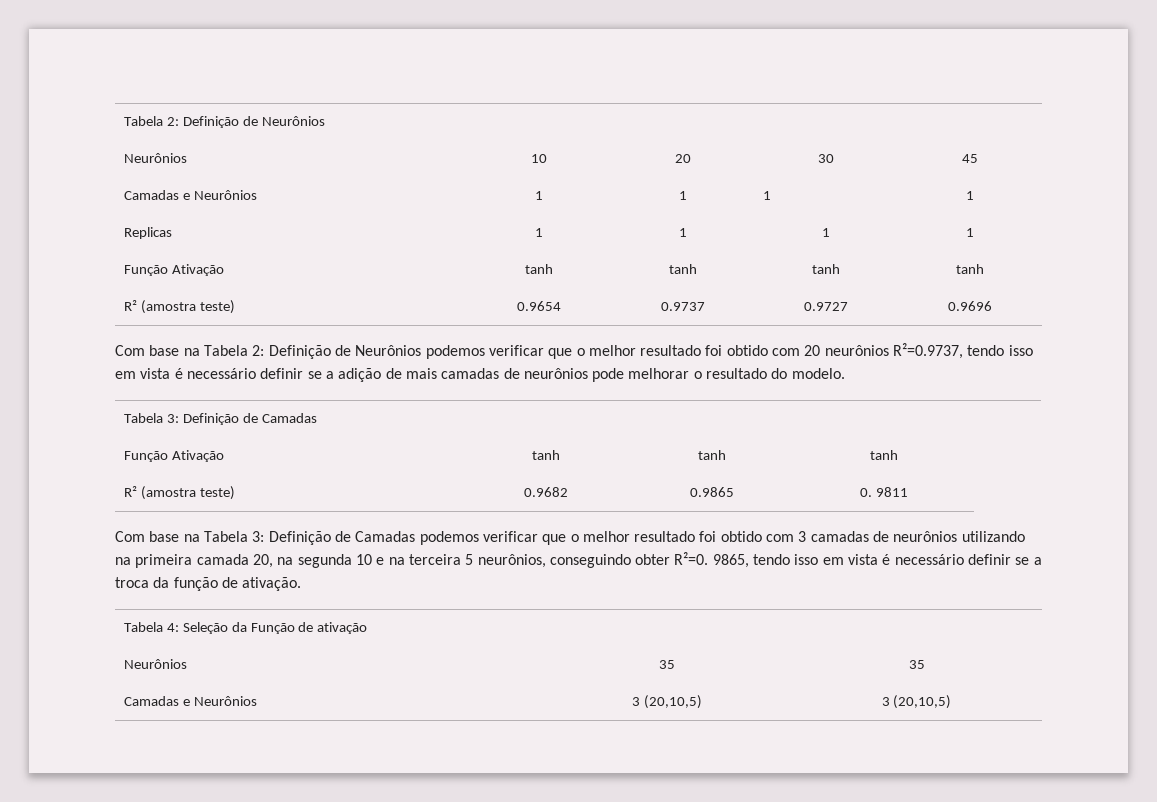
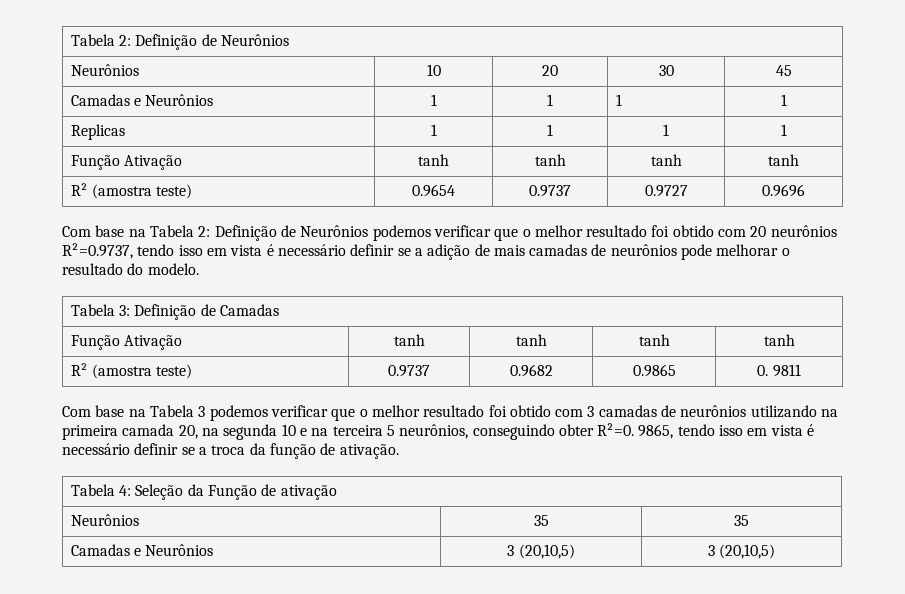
  Com base na Tabela 2: Definição de Neurônios podemos verificar que o melhor resultado foi obtido com 20 neurônios R²=0.9737, tendo isso em vista é necessário definir se a adição de mais camadas de neurônios pode melhorar o resultado do modelo.
  Tabela 3: Definição de Camadas
- Função Ativação | tanh | tanh | tanh
- R² (amostra teste) | 0.9682 | 0.9865 | 0. 9811
+ Função Ativação | tanh | tanh | tanh | tanh
+ R² (amostra teste) | 0.9737 | 0.9682 | 0.9865 | 0. 9811
- Com base na Tabela 3: Definição de Camadas podemos verificar que o melhor resultado foi obtido com 3 camadas de neurônios utilizando na primeira camada 20, na segunda 10 e na terceira 5 neurônios, conseguindo obter R²=0.
+ Com base na Tabela 3 podemos verificar que o melhor resultado foi obtido com 3 camadas de neurônios utilizando na primeira camada 20, na segunda 10 e na terceira 5 neurônios, conseguindo obter R²=0.

